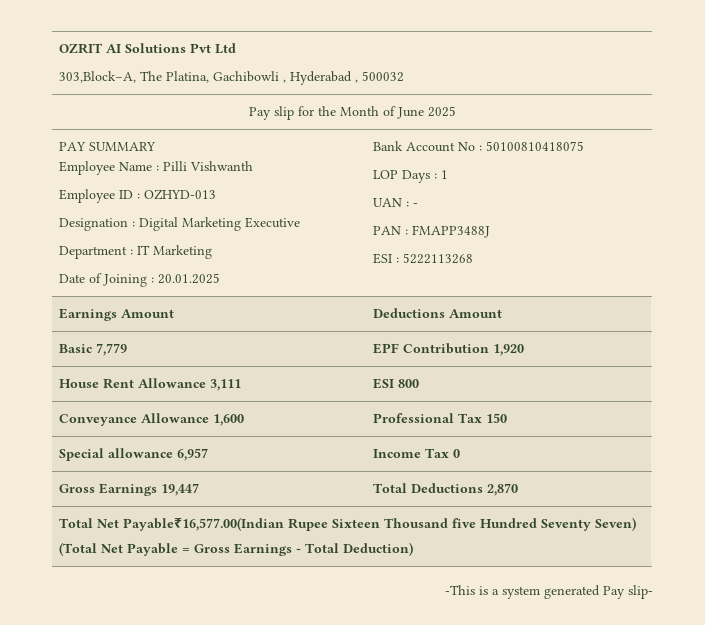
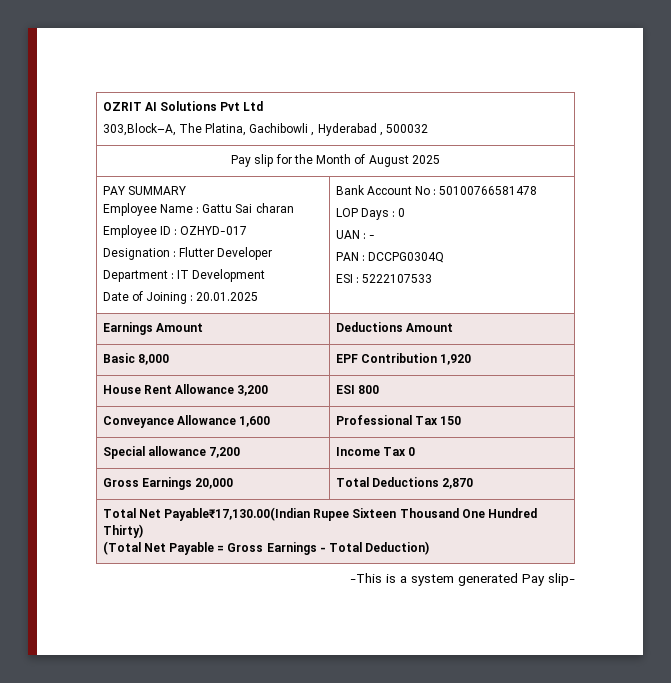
- Pay slip for the Month of June 2025
+ Pay slip for the Month of August 2025
- Employee Name : Pilli Vishwanth
+ Employee Name : Gattu Sai charan
- Employee ID : OZHYD-013
+ Employee ID : OZHYD-017
- Designation : Digital Marketing Executive
+ Designation : Flutter Developer
- Department : IT Marketing
+ Department : IT Development
- Bank Account No : 50100810418075
+ Bank Account No : 50100766581478
- LOP Days : 1
+ LOP Days : 0
- PAN : FMAPP3488J
+ PAN : DCCPG0304Q
- ESI : 5222113268
+ ESI : 5222107533
- Basic 7,779 | EPF Contribution 1,920
+ Basic 8,000 | EPF Contribution 1,920
- House Rent Allowance 3,111 | ESI 800
+ House Rent Allowance 3,200 | ESI 800
- Special allowance 6,957 | Income Tax 0
+ Special allowance 7,200 | Income Tax 0
- Gross Earnings 19,447 | Total Deductions 2,870
+ Gross Earnings 20,000 | Total Deductions 2,870
- Total Net Payable₹16,577.00(Indian Rupee Sixteen Thousand five Hundred Seventy Seven)
+ Total Net Payable₹17,130.00(Indian Rupee Sixteen Thousand One Hundred Thirty)

